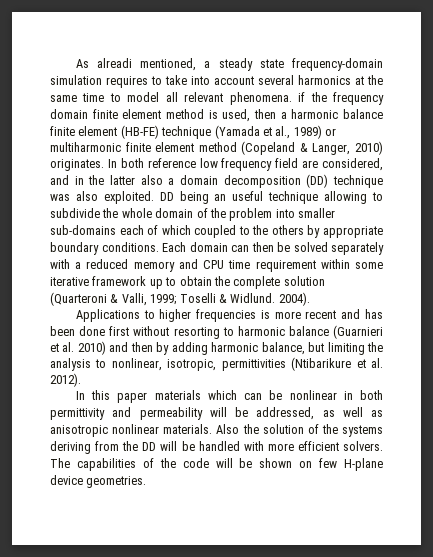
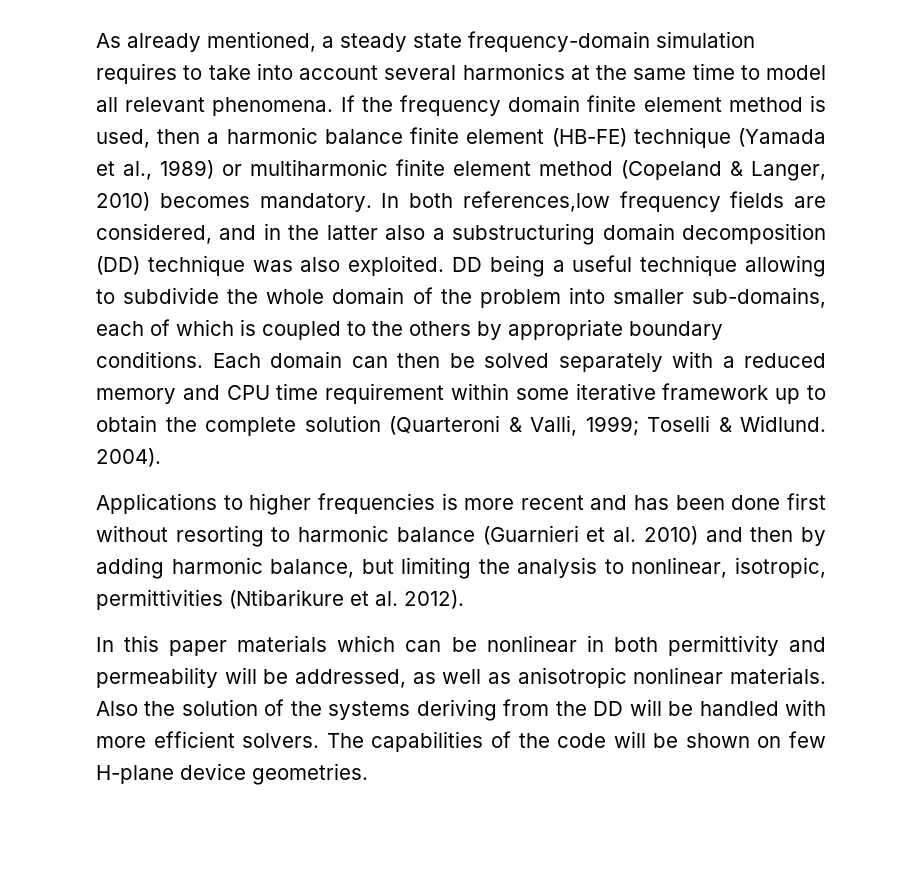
- As alreadi mentioned, a steady state frequency-domain simulation requires to take into account several harmonics at the same time to model all relevant phenomena. if the frequency domain finite element method is used, then a harmonic balance finite element (HB-FE) technique (Yamada et al., 1989) or multiharmonic finite element method (Copeland & Langer, 2010) originates. In both reference low frequency field are considered, and in the latter also a domain decomposition (DD) technique was also exploited.
+ As already mentioned, a steady state frequency-domain simulation requires to take into account several harmonics at the same time to model all relevant phenomena. If the frequency domain finite element method is used, then a harmonic balance finite element (HB-FE) technique (Yamada et al., 1989) or multiharmonic finite element method (Copeland & Langer, 2010) becomes mandatory. In both references,low frequency fields are considered, and in the latter also a substructuring domain decomposition (DD) technique was also exploited.
- DD being an useful technique allowing to subdivide the whole domain of the problem into smaller sub-domains each of which coupled to the others by appropriate boundary conditions.
+ DD being a useful technique allowing to subdivide the whole domain of the problem into smaller sub-domains, each of which is coupled to the others by appropriate boundary conditions.

